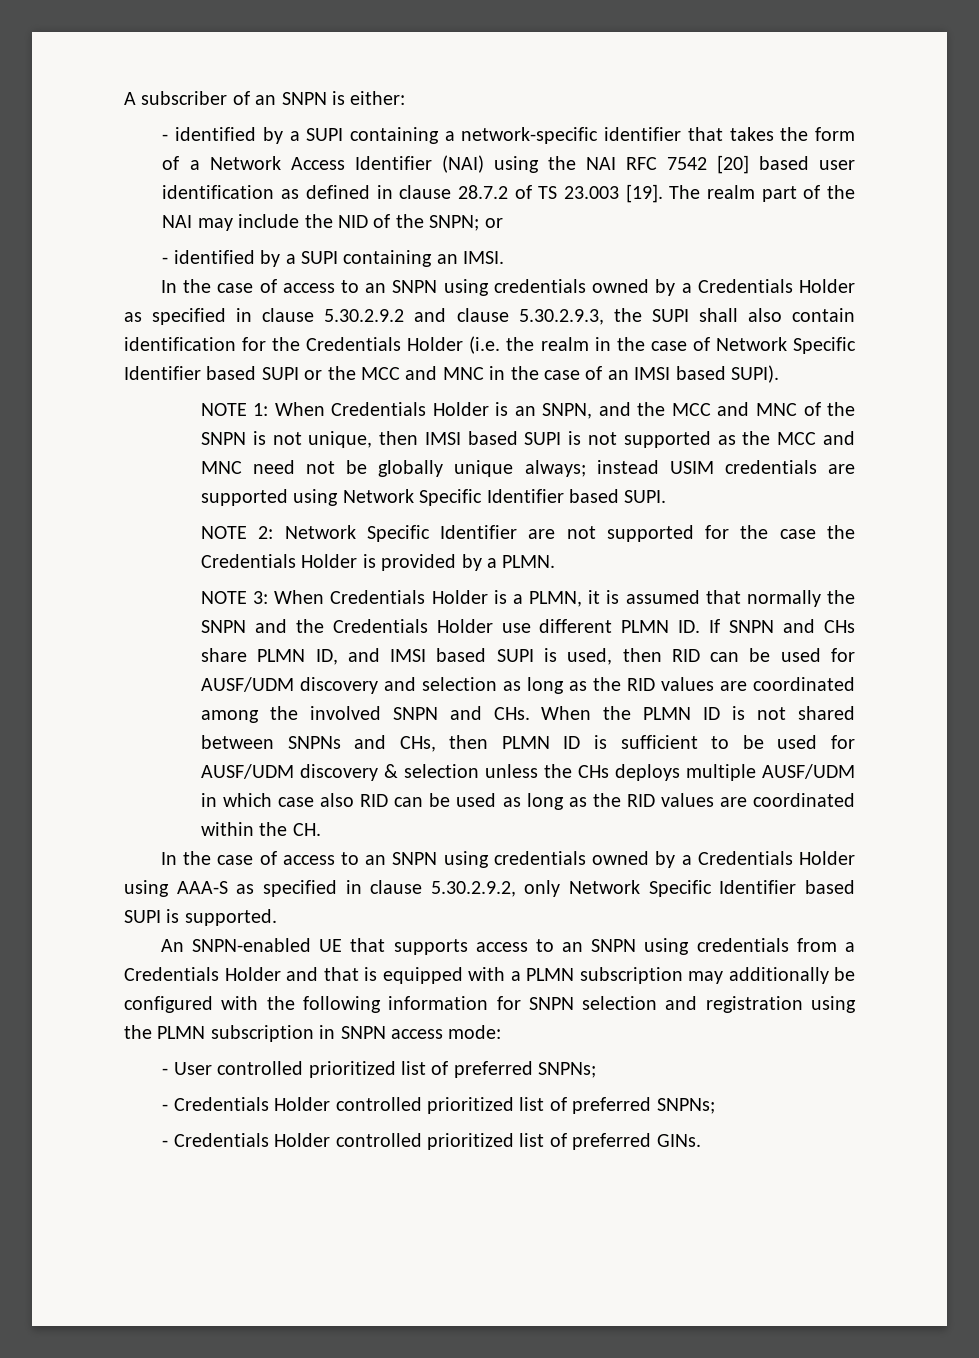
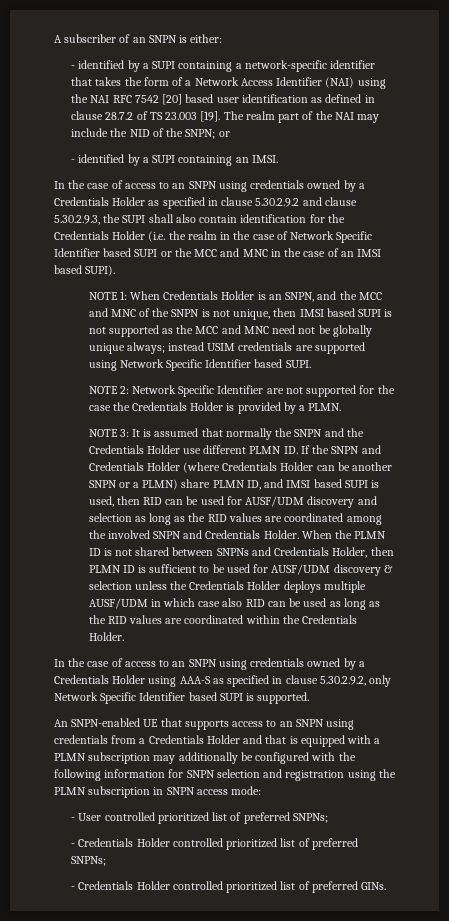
- When Credentials Holder is a PLMN, it is assumed that normally the SNPN and the Credentials Holder use different PLMN ID. If SNPN and CHs share PLMN ID, and IMSI based SUPI is used, then RID can be used for AUSF/UDM discovery and selection as long as the RID values are coordinated among the involved SNPN and CHs. When the PLMN ID is not shared between SNPNs and CHs, then PLMN ID is sufficient to be used for AUSF/UDM discovery & selection unless the CHs deploys multiple AUSF/UDM in which case also RID can be used as long as the RID values are coordinated within the CH.
+ It is assumed that normally the SNPN and the Credentials Holder use different PLMN ID. If the SNPN and Credentials Holder (where Credentials Holder can be another SNPN or a PLMN) share PLMN ID, and IMSI based SUPI is used, then RID can be used for AUSF/UDM discovery and selection as long as the RID values are coordinated among the involved SNPN and Credentials Holder. When the PLMN ID is not shared between SNPNs and Credentials Holder, then PLMN ID is sufficient to be used for AUSF/UDM discovery & selection unless the Credentials Holder deploys multiple AUSF/UDM in which case also RID can be used as long as the RID values are coordinated within the Credentials Holder.

